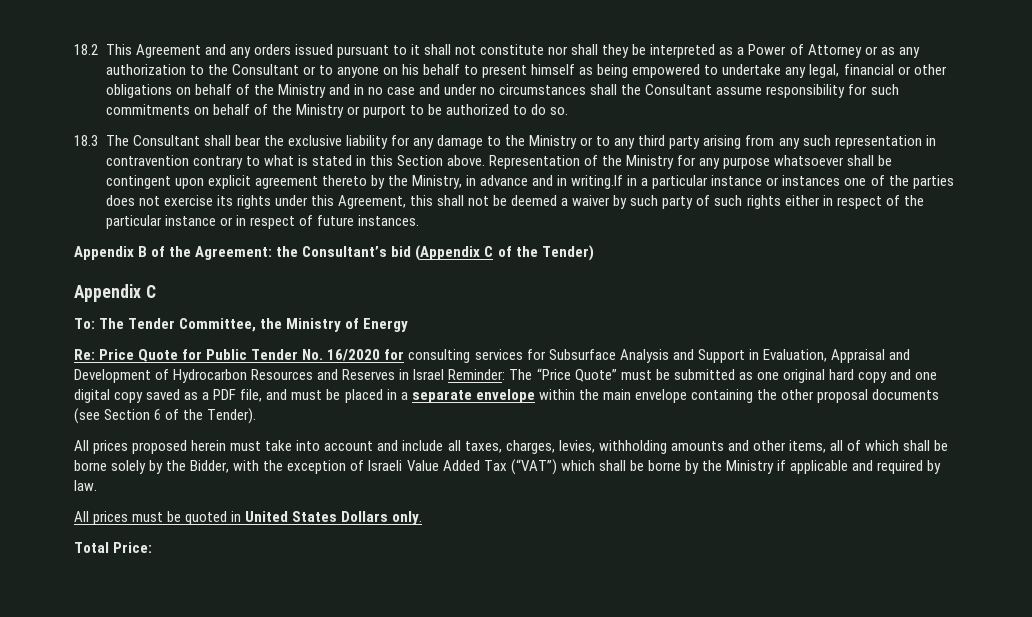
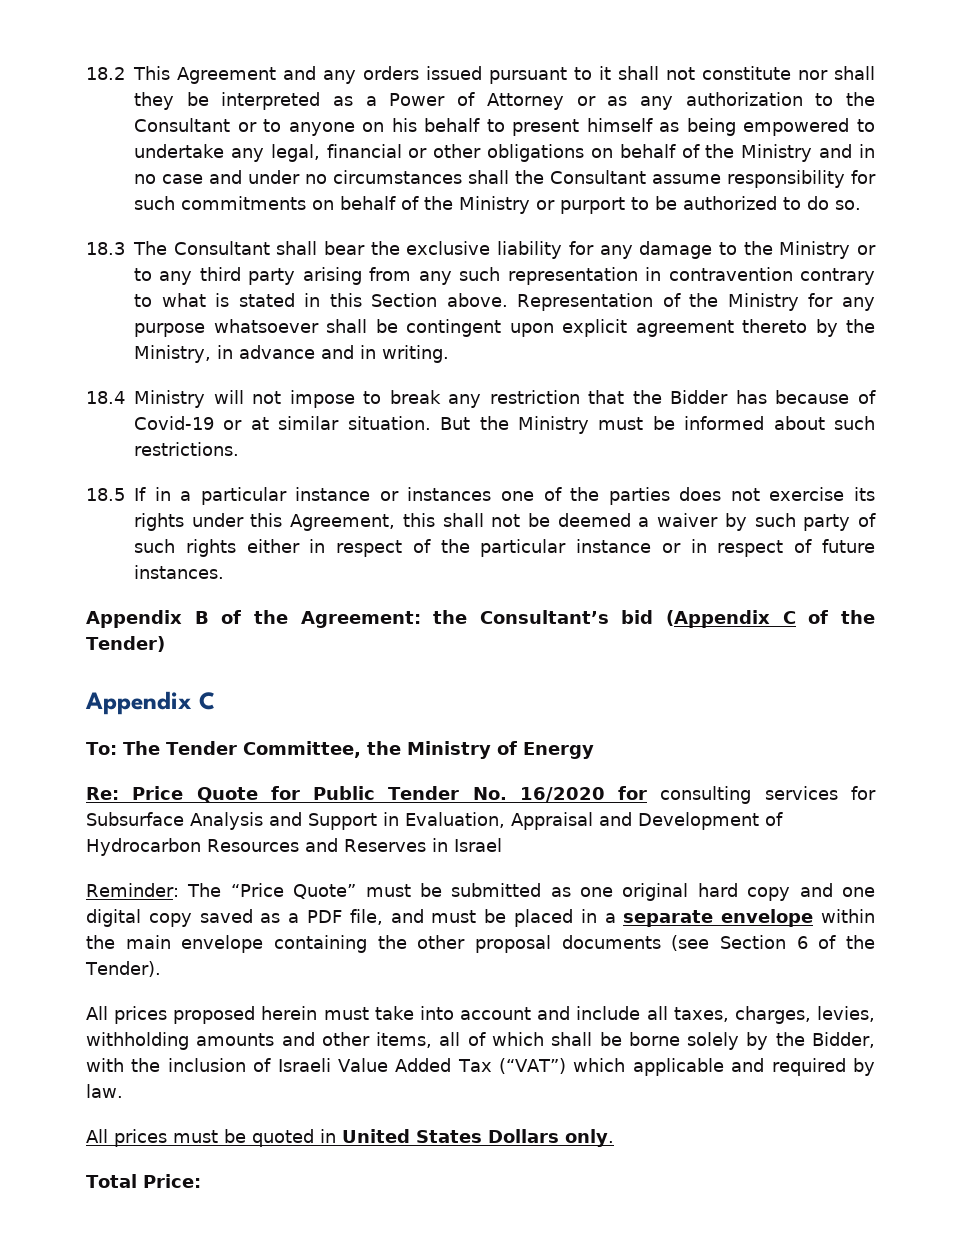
- Representation of the Ministry for any purpose whatsoever shall be contingent upon explicit agreement thereto by the Ministry, in advance and in writing.If in a particular instance or instances one of the parties does not exercise its rights under this Agreement, this shall not be deemed a waiver by such party of such rights either in respect of the particular instance or in respect of future instances.
+ Representation of the Ministry for any purpose whatsoever shall be contingent upon explicit agreement thereto by the Ministry, in advance and in writing.
+ 18.4 Ministry will not impose to break any restriction that the Bidder has because of Covid-19 or at similar situation. But the Ministry must be informed about such restrictions.
+ 18.5 If in a particular instance or instances one of the parties does not exercise its rights under this Agreement, this shall not be deemed a waiver by such party of such rights either in respect of the particular instance or in respect of future instances.
- Price Quote for Public Tender No. 16/2020 for consulting services for Subsurface Analysis and Support in Evaluation, Appraisal and Development of Hydrocarbon Resources and Reserves in Israel Reminder:
+ Price Quote for Public Tender No. 16/2020 for consulting services for Subsurface Analysis and Support in Evaluation, Appraisal and Development of Hydrocarbon Resources and Reserves in Israel
+ Reminder:
- All prices proposed herein must take into account and include all taxes, charges, levies, withholding amounts and other items, all of which shall be borne solely by the Bidder, with the exception of Israeli Value Added Tax (“VAT”) which shall be borne by the Ministry if applicable and required by law.
+ All prices proposed herein must take into account and include all taxes, charges, levies, withholding amounts and other items, all of which shall be borne solely by the Bidder, with the inclusion of Israeli Value Added Tax (“VAT”) which applicable and required by law.

